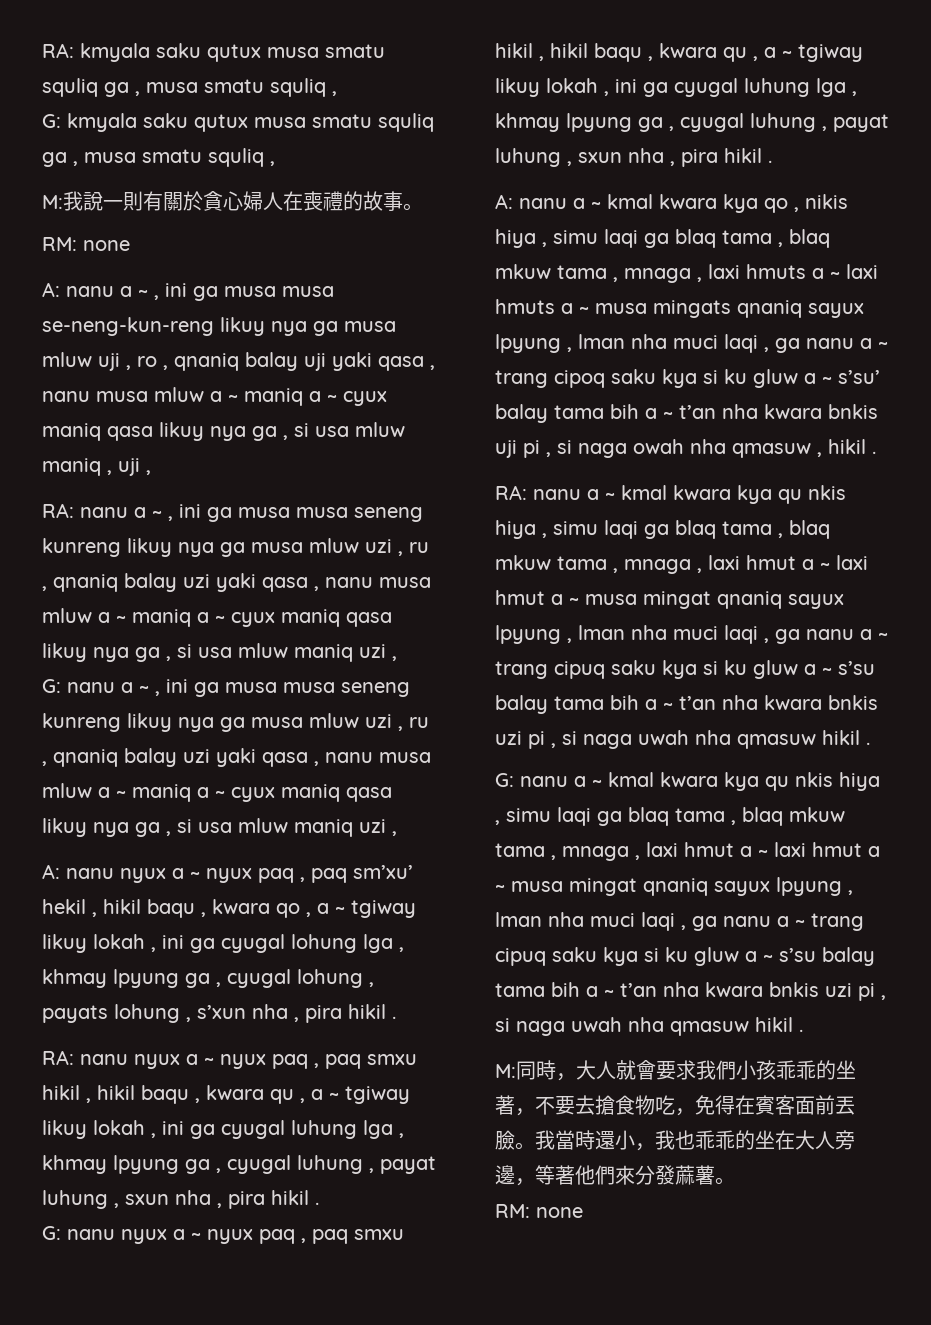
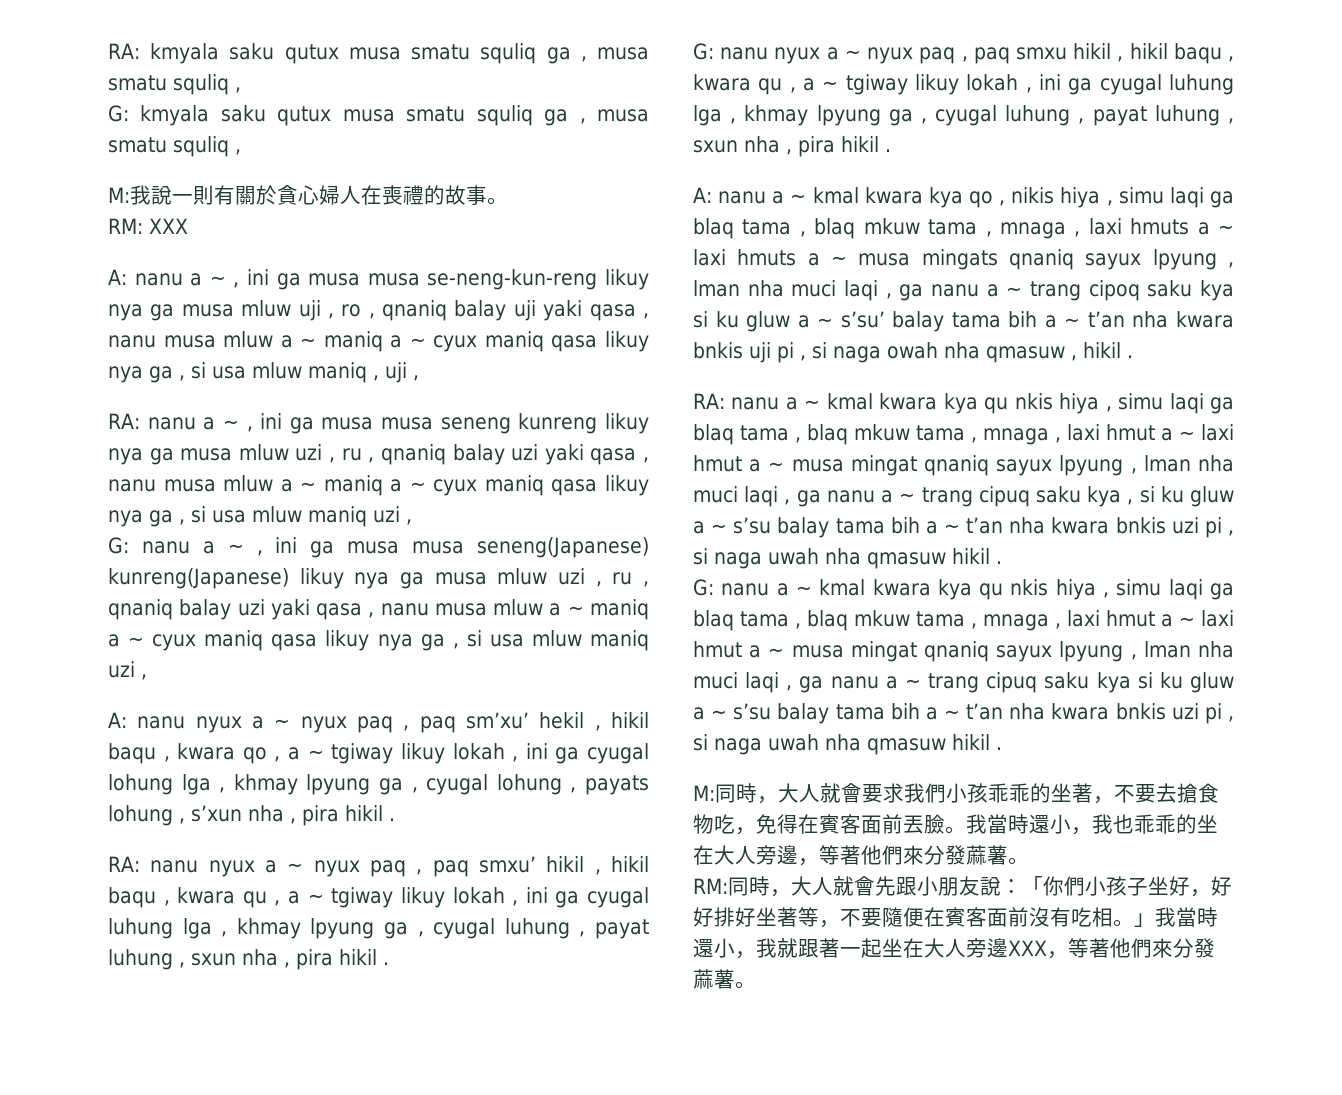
  M:我說一則有關於貪心婦人在喪禮的故事。
- RM: none
+ RM: XXX
- G: nanu a ~ , ini ga musa musa seneng kunreng likuy nya ga musa mluw uzi , ru , qnaniq balay uzi yaki qasa , nanu musa mluw a ~ maniq a ~ cyux maniq qasa likuy nya ga , si usa mluw maniq uzi ,
+ G: nanu a ~ , ini ga musa musa seneng(Japanese) kunreng(Japanese) likuy nya ga musa mluw uzi , ru , qnaniq balay uzi yaki qasa , nanu musa mluw a ~ maniq a ~ cyux maniq qasa likuy nya ga , si usa mluw maniq uzi ,
- RA: nanu nyux a ~ nyux paq , paq smxu hikil , hikil baqu , kwara qu , a ~ tgiway likuy lokah , ini ga cyugal luhung lga , khmay lpyung ga , cyugal luhung , payat luhung , sxun nha , pira hikil .
+ RA: nanu nyux a ~ nyux paq , paq smxu’ hikil , hikil baqu , kwara qu , a ~ tgiway likuy lokah , ini ga cyugal luhung lga , khmay lpyung ga , cyugal luhung , payat luhung , sxun nha , pira hikil .
- RA: nanu a ~ kmal kwara kya qu nkis hiya , simu laqi ga blaq tama , blaq mkuw tama , mnaga , laxi hmut a ~ laxi hmut a ~ musa mingat qnaniq sayux lpyung , lman nha muci laqi , ga nanu a ~ trang cipuq saku kya si ku gluw a ~ s’su balay tama bih a ~ t’an nha kwara bnkis uzi pi , si naga uwah nha qmasuw hikil .
+ RA: nanu a ~ kmal kwara kya qu nkis hiya , simu laqi ga blaq tama , blaq mkuw tama , mnaga , laxi hmut a ~ laxi hmut a ~ musa mingat qnaniq sayux lpyung , lman nha muci laqi , ga nanu a ~ trang cipuq saku kya , si ku gluw a ~ s’su balay tama bih a ~ t’an nha kwara bnkis uzi pi , si naga uwah nha qmasuw hikil .
  我當時還小，我也乖乖的坐在大人旁邊，等著他們來分發蔴薯。
- RM: none
+ RM:同時，大人就會先跟小朋友說：「你們小孩子坐好，好好排好坐著等，不要隨便在賓客面前沒有吃相。」我當時還小，我就跟著一起坐在大人旁邊XXX，等著他們來分發蔴薯。

